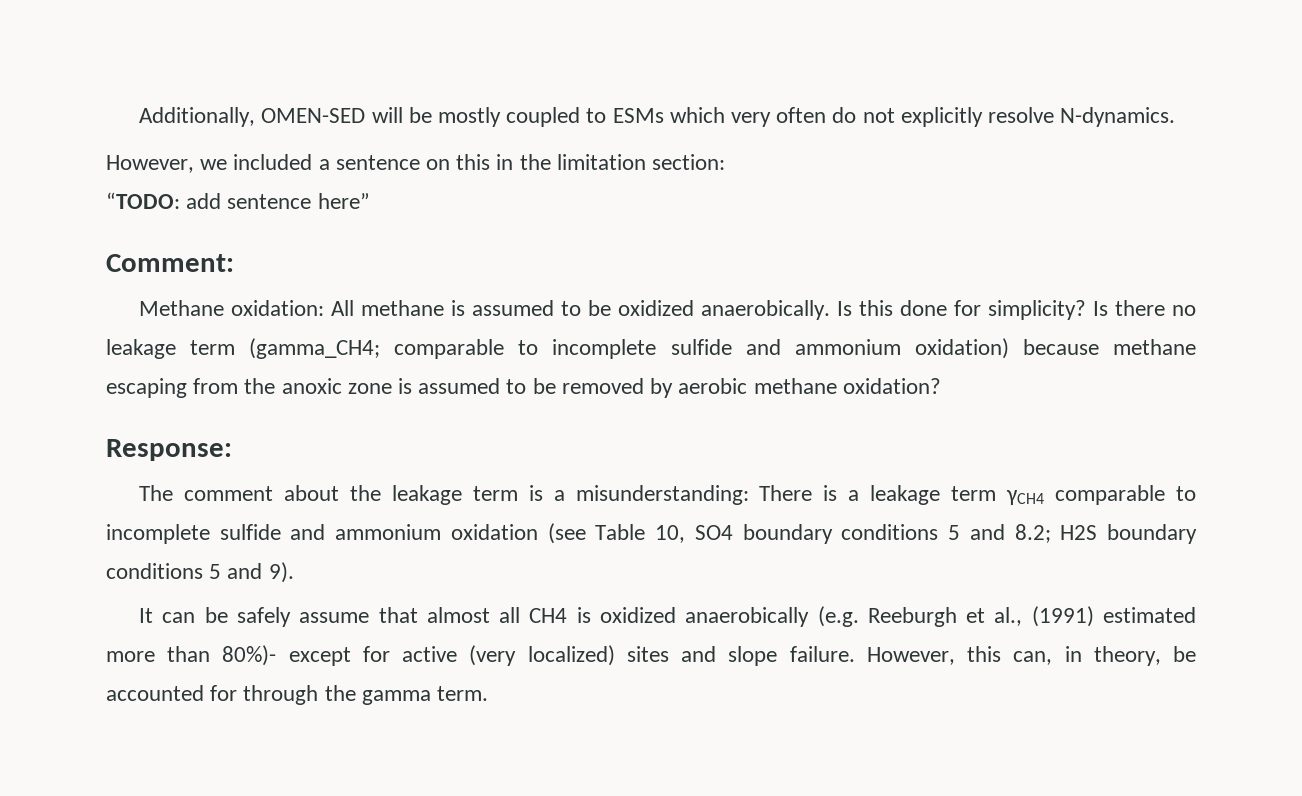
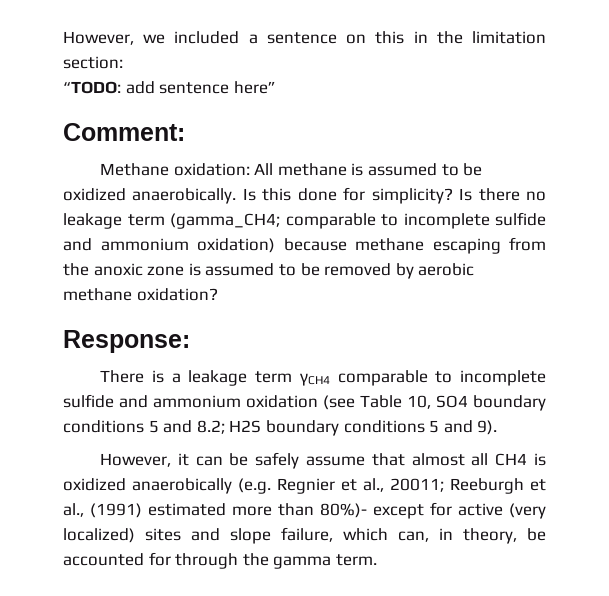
- Additionally, OMEN-SED will be mostly coupled to ESMs which very often do not explicitly resolve N-dynamics.
- The comment about the leakage term is a misunderstanding: There is a leakage term γCH4 comparable to incomplete sulfide and ammonium oxidation (see Table 10, SO4 boundary conditions 5 and 8.2; H2S boundary conditions 5 and 9).
+ There is a leakage term γCH4 comparable to incomplete sulfide and ammonium oxidation (see Table 10, SO4 boundary conditions 5 and 8.2; H2S boundary conditions 5 and 9).
- It can be safely assume that almost all CH4 is oxidized anaerobically (e.g. Reeburgh et al., (1991) estimated more than 80%)- except for active (very localized) sites and slope failure. However, this can, in theory, be accounted for through the gamma term.
+ However, it can be safely assume that almost all CH4 is oxidized anaerobically (e.g. Regnier et al., 20011; Reeburgh et al., (1991) estimated more than 80%)- except for active (very localized) sites and slope failure, which can, in theory, be accounted for through the gamma term.

